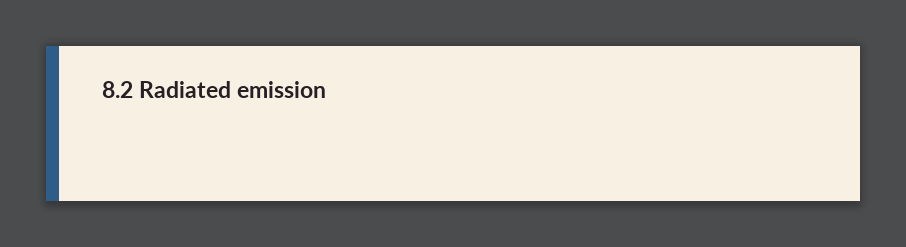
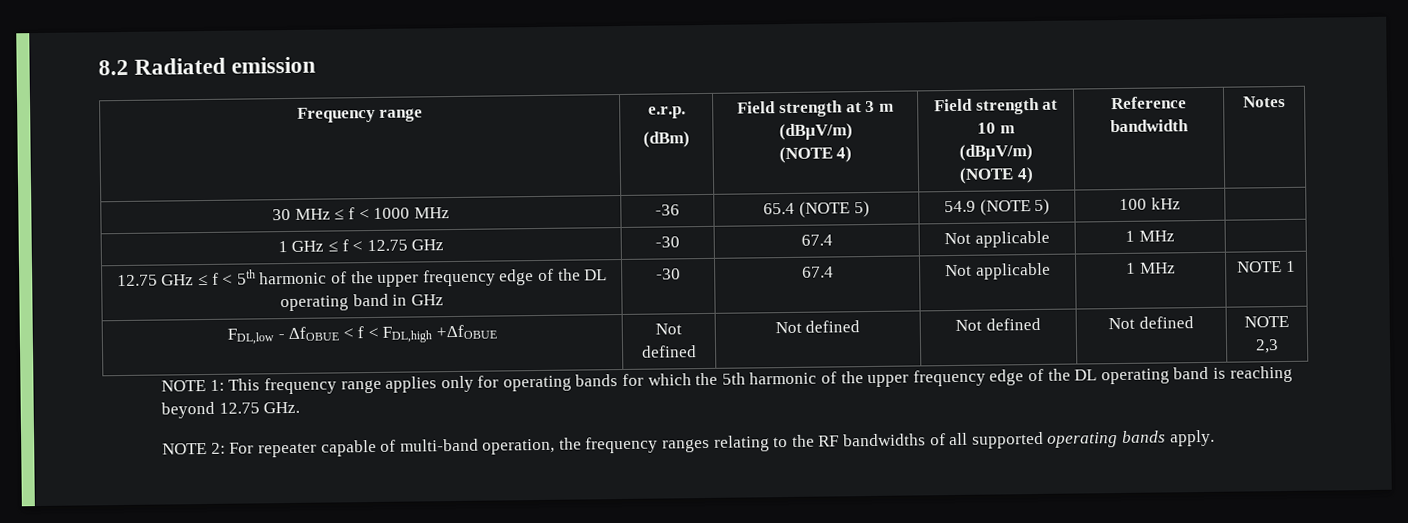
+ Frequency range | e.r.p.
+ (dBm) | Field strength at 3 m (dBµV/m)
+ (NOTE 4) | Field strength at 10 m
+ (dBµV/m)
+ (NOTE 4) | Reference bandwidth | Notes
+ 30 MHz ≤ f < 1000 MHz | -36 | 65.4 (NOTE 5) | 54.9 (NOTE 5) | 100 kHz |
+ 1 GHz ≤ f < 12.75 GHz | -30 | 67.4 | Not applicable | 1 MHz |
+ 12.75 GHz ≤ f < 5th harmonic of the upper frequency edge of the DL operating band in GHz | -30 | 67.4 | Not applicable | 1 MHz | NOTE 1
+ FDL,low - ΔfOBUE < f < FDL,high +ΔfOBUE | Not defined | Not defined | Not defined | Not defined | NOTE 2,3
+ NOTE 1: This frequency range applies only for operating bands for which the 5th harmonic of the upper frequency edge of the DL operating band is reaching beyond 12.75 GHz.
+ NOTE 2: For repeater capable of multi-band operation, the frequency ranges relating to the RF bandwidths of all supported operating bands apply.

